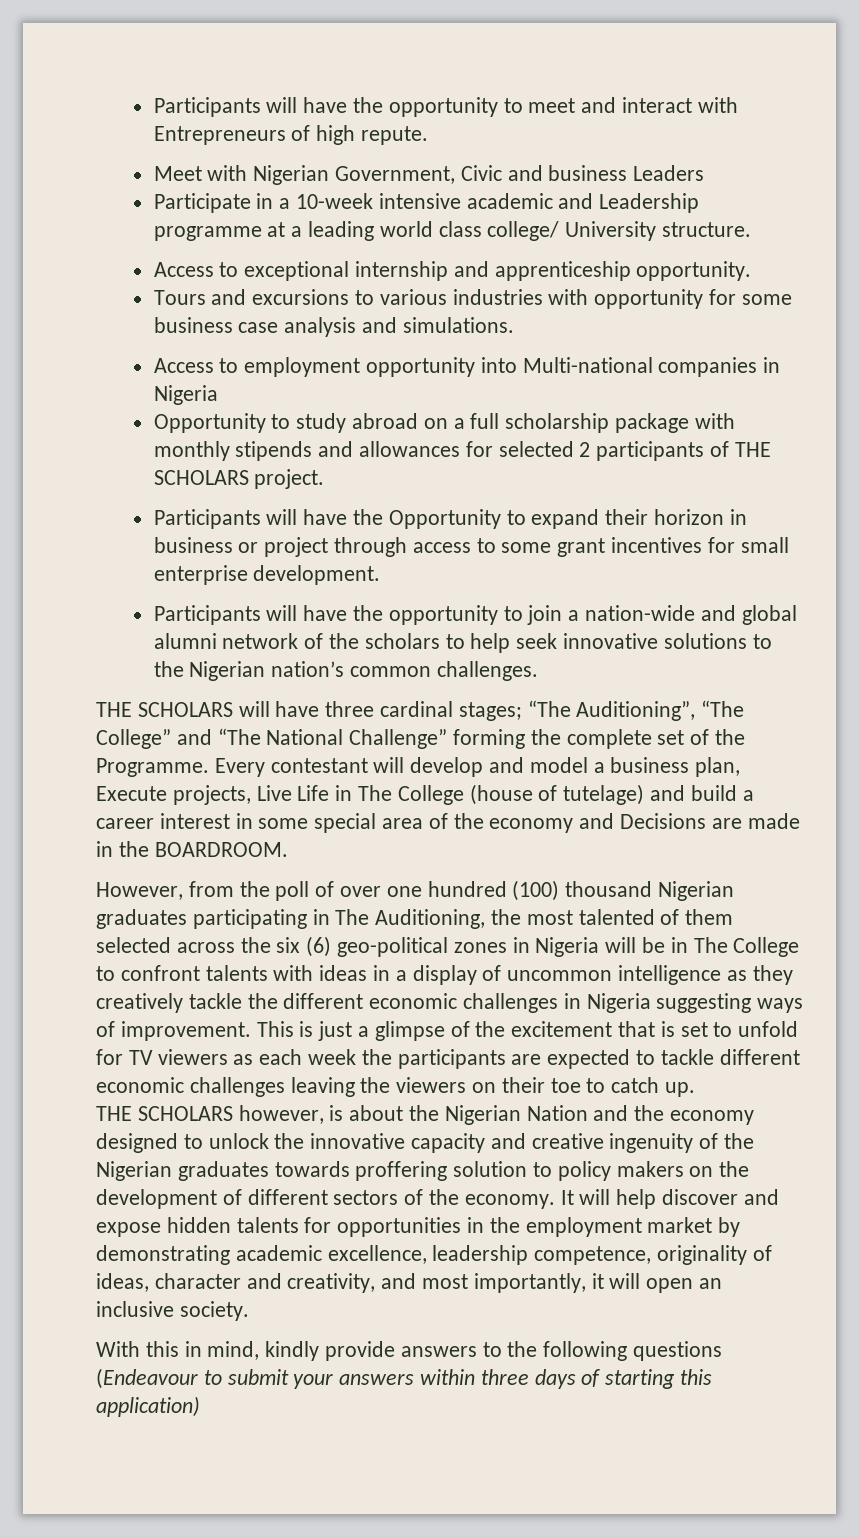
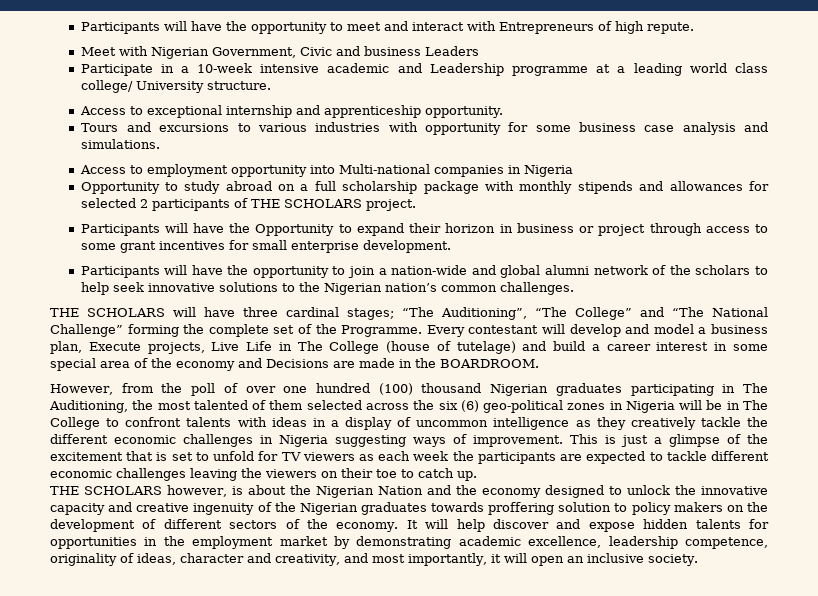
- With this in mind, kindly provide answers to the following questions (Endeavour to submit your answers within three days of starting this application)

